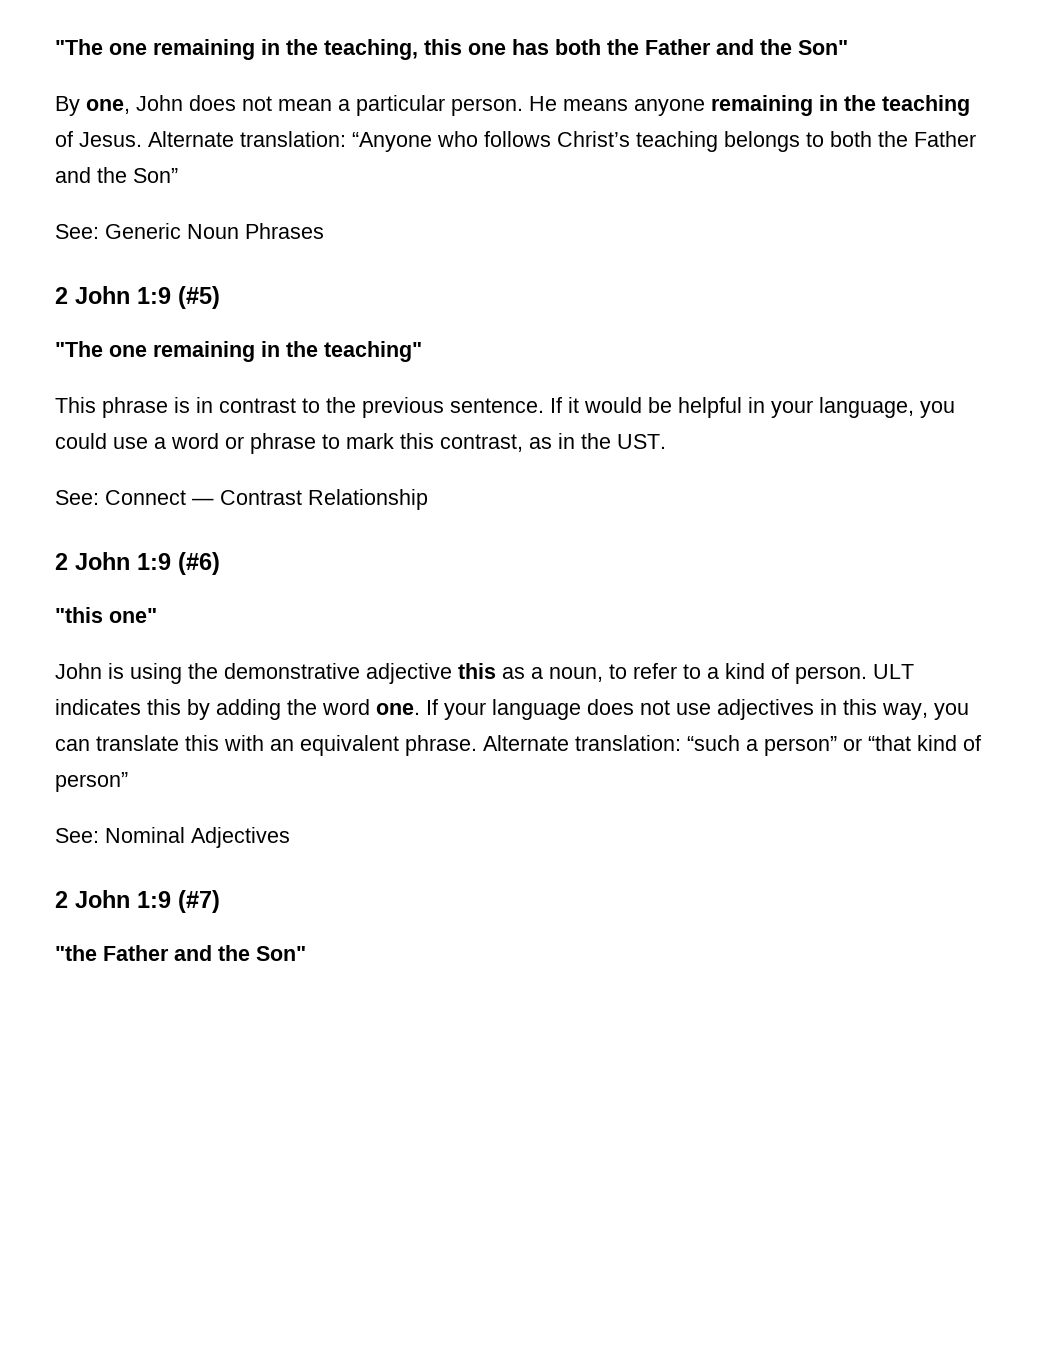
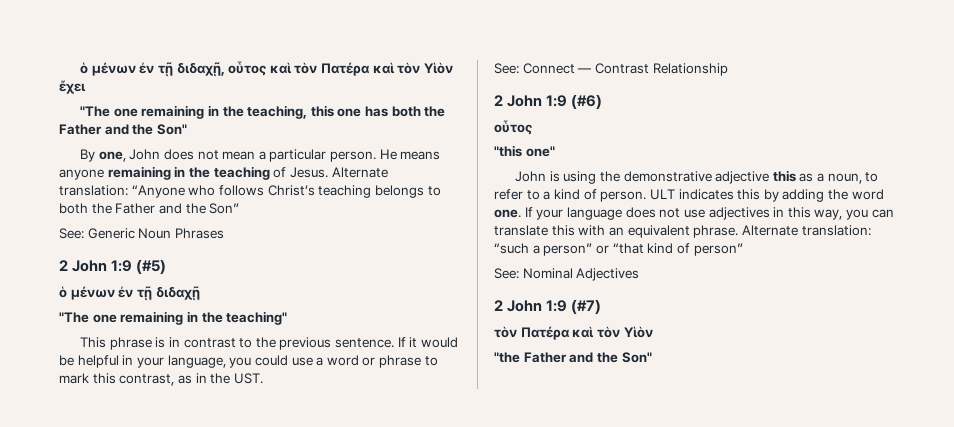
+ ὁ μένων ἐν τῇ διδαχῇ, οὗτος καὶ τὸν Πατέρα καὶ τὸν Υἱὸν ἔχει
+ ὁ μένων ἐν τῇ διδαχῇ
  2 John 1:9 (#6)
+ οὗτος
  2 John 1:9 (#7)
+ τὸν Πατέρα καὶ τὸν Υἱὸν

